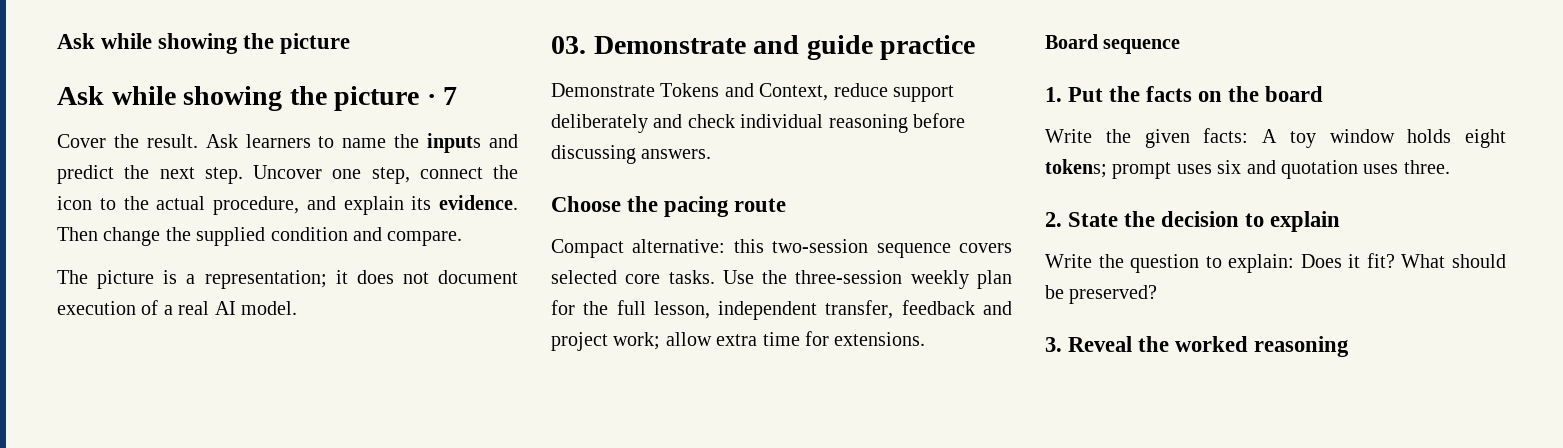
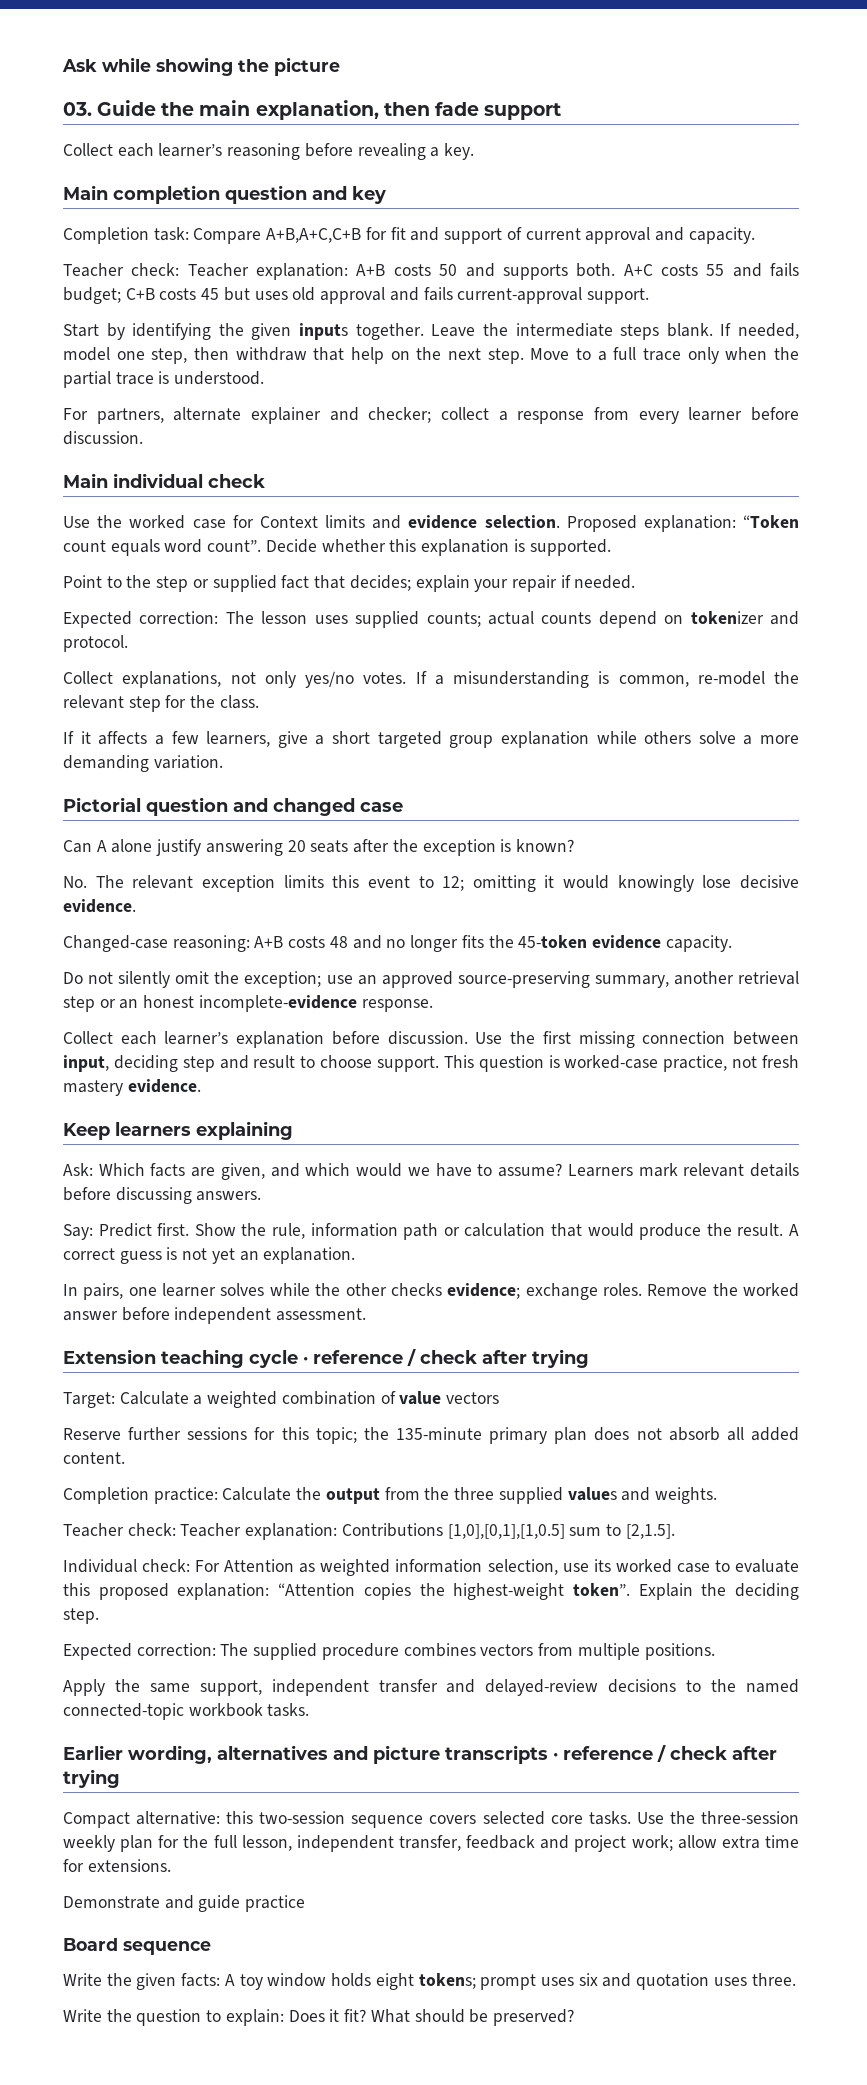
- Ask while showing the picture · 7
- Cover the result. Ask learners to name the inputs and predict the next step. Uncover one step, connect the icon to the actual procedure, and explain its evidence. Then change the supplied condition and compare.
- The picture is a representation; it does not document execution of a real AI model.
- 03. Demonstrate and guide practice
- Demonstrate Tokens and Context, reduce support deliberately and check individual reasoning before discussing answers.
- Choose the pacing route
+ 03. Guide the main explanation, then fade support
+ Collect each learner’s reasoning before revealing a key.
+ Main completion question and key
+ Completion task: Compare A+B,A+C,C+B for fit and support of current approval and capacity.
+ Teacher check: Teacher explanation: A+B costs 50 and supports both. A+C costs 55 and fails budget; C+B costs 45 but uses old approval and fails current-approval support.
+ Start by identifying the given inputs together. Leave the intermediate steps blank. If needed, model one step, then withdraw that help on the next step. Move to a full trace only when the partial trace is understood.
+ For partners, alternate explainer and checker; collect a response from every learner before discussion.
+ Main individual check
+ Use the worked case for Context limits and evidence selection. Proposed explanation: “Token count equals word count”. Decide whether this explanation is supported.
+ Point to the step or supplied fact that decides; explain your repair if needed.
+ Expected correction: The lesson uses supplied counts; actual counts depend on tokenizer and protocol.
+ Collect explanations, not only yes/no votes. If a misunderstanding is common, re-model the relevant step for the class.
+ If it affects a few learners, give a short targeted group explanation while others solve a more demanding variation.
+ Pictorial question and changed case
+ Can A alone justify answering 20 seats after the exception is known?
+ No. The relevant exception limits this event to 12; omitting it would knowingly lose decisive evidence.
+ Changed-case reasoning: A+B costs 48 and no longer fits the 45-token evidence capacity.
+ Do not silently omit the exception; use an approved source-preserving summary, another retrieval step or an honest incomplete-evidence response.
+ Collect each learner’s explanation before discussion. Use the first missing connection between input, deciding step and result to choose support. This question is worked-case practice, not fresh mastery evidence.
+ Keep learners explaining
+ Ask: Which facts are given, and which would we have to assume? Learners mark relevant details before discussing answers.
+ Say: Predict first. Show the rule, information path or calculation that would produce the result. A correct guess is not yet an explanation.
+ In pairs, one learner solves while the other checks evidence; exchange roles. Remove the worked answer before independent assessment.
+ Extension teaching cycle · reference / check after trying
+ Target: Calculate a weighted combination of value vectors
+ Reserve further sessions for this topic; the 135-minute primary plan does not absorb all added content.
+ Completion practice: Calculate the output from the three supplied values and weights.
+ Teacher check: Teacher explanation: Contributions [1,0],[0,1],[1,0.5] sum to [2,1.5].
+ Individual check: For Attention as weighted information selection, use its worked case to evaluate this proposed explanation: “Attention copies the highest-weight token”. Explain the deciding step.
+ Expected correction: The supplied procedure combines vectors from multiple positions.
+ Apply the same support, independent transfer and delayed-review decisions to the named connected-topic workbook tasks.
+ Earlier wording, alternatives and picture transcripts · reference / check after trying
+ Demonstrate and guide practice
  Board sequence
- 1. Put the facts on the board
- 2. State the decision to explain
- 3. Reveal the worked reasoning

